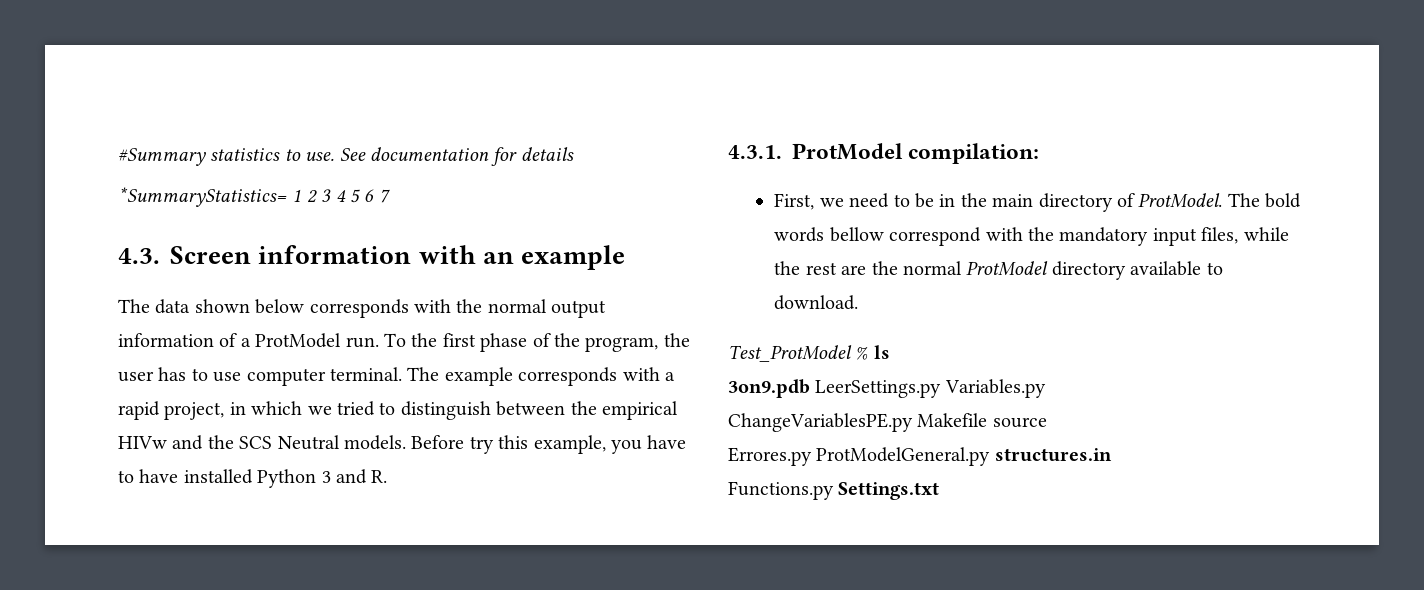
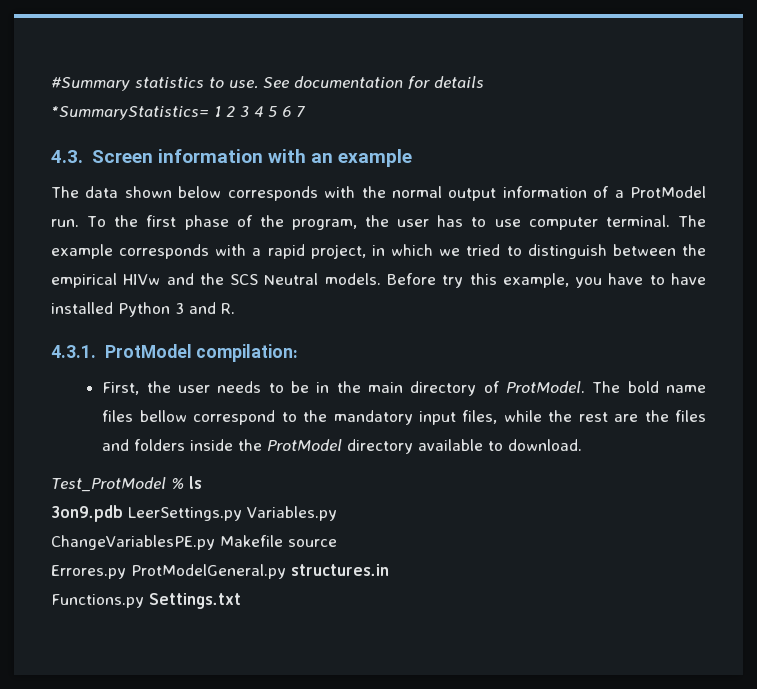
- First, we need to be in the main directory of ProtModel.
+ First, the user needs to be in the main directory of ProtModel.
- The bold words bellow correspond with the mandatory input files, while the rest are the normal ProtModel directory available to download.
+ The bold name files bellow correspond to the mandatory input files, while the rest are the files and folders inside the ProtModel directory available to download.

